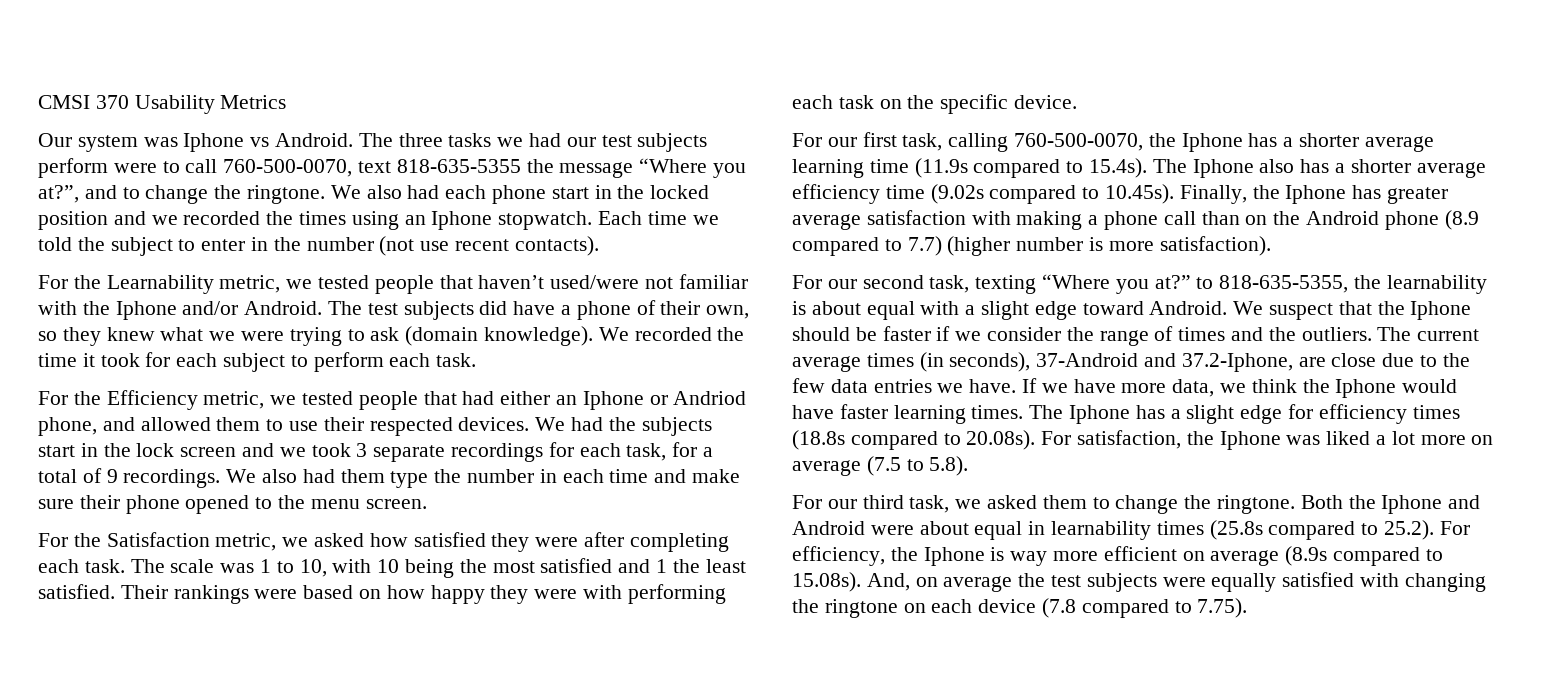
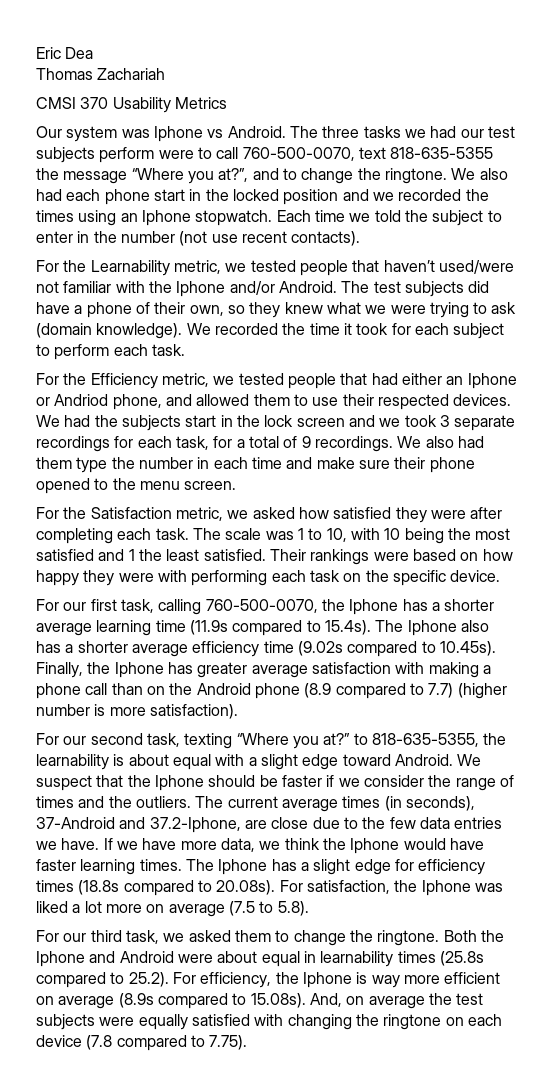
+ Eric Dea
+ Thomas Zachariah

